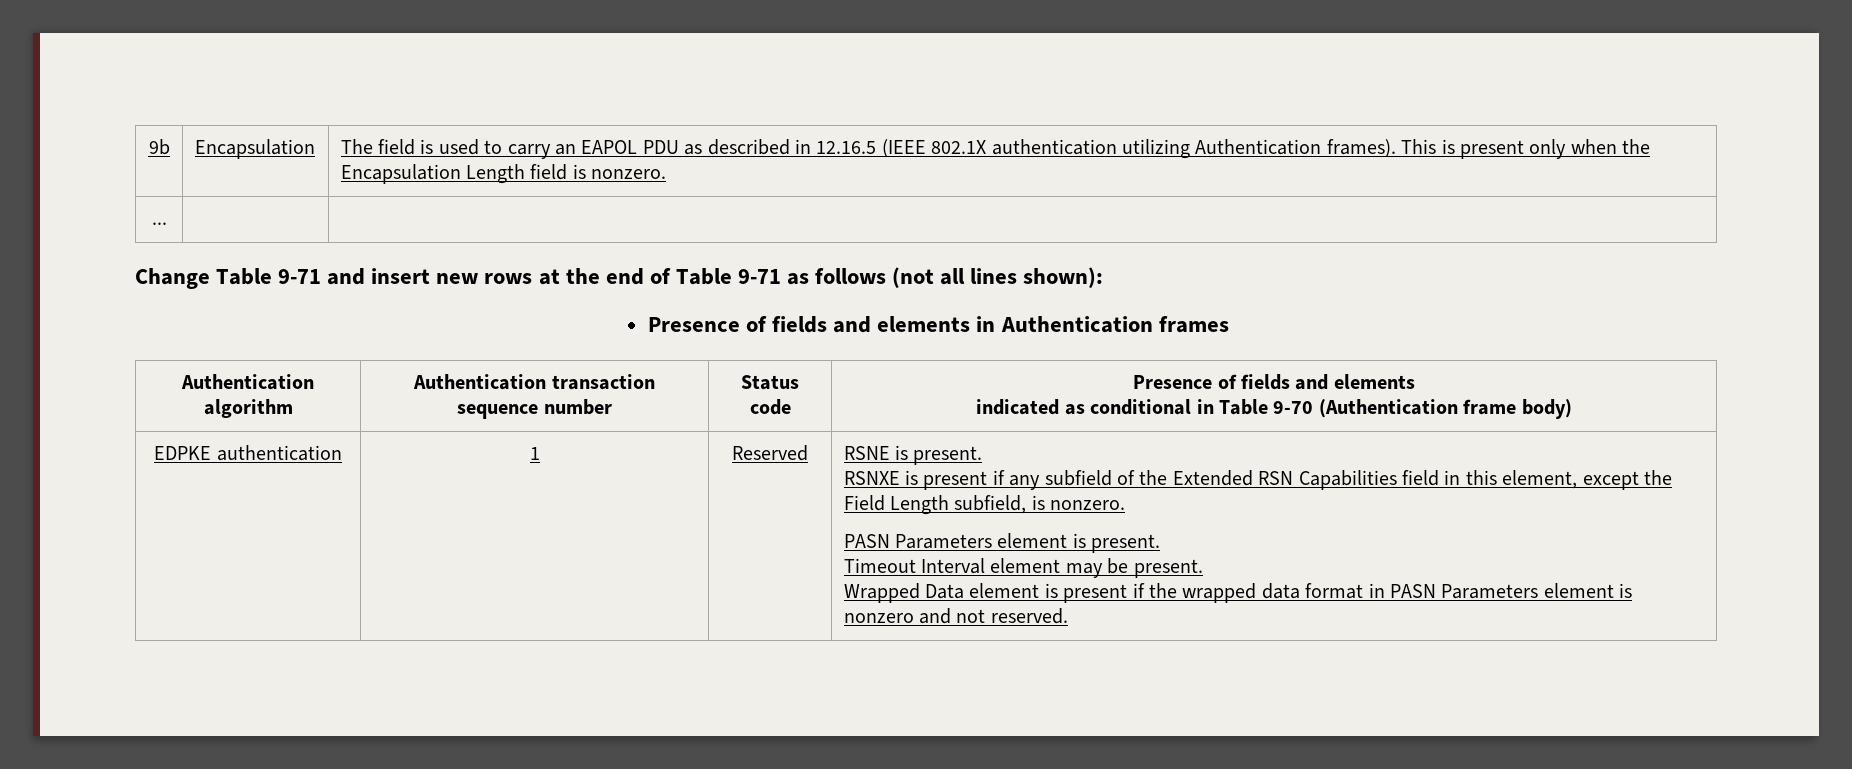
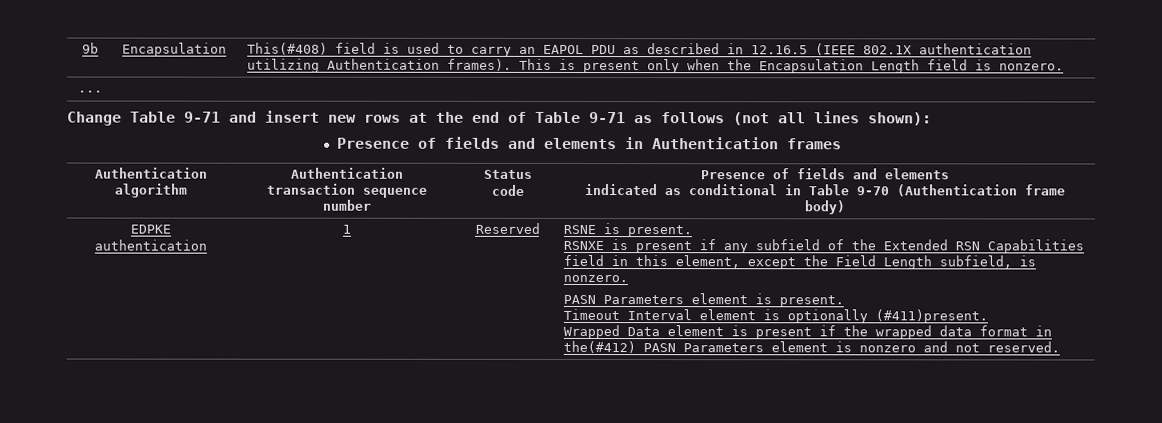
- 9b | Encapsulation | The field is used to carry an EAPOL PDU as described in 12.16.5 (IEEE 802.1X authentication utilizing Authentication frames). This is present only when the Encapsulation Length field is nonzero.
+ 9b | Encapsulation | This(#408) field is used to carry an EAPOL PDU as described in 12.16.5 (IEEE 802.1X authentication utilizing Authentication frames). This is present only when the Encapsulation Length field is nonzero.
- Timeout Interval element may be present.
+ Timeout Interval element is optionally (#411)present.
- Wrapped Data element is present if the wrapped data format in PASN Parameters element is nonzero and not reserved.
+ Wrapped Data element is present if the wrapped data format in the(#412) PASN Parameters element is nonzero and not reserved.

